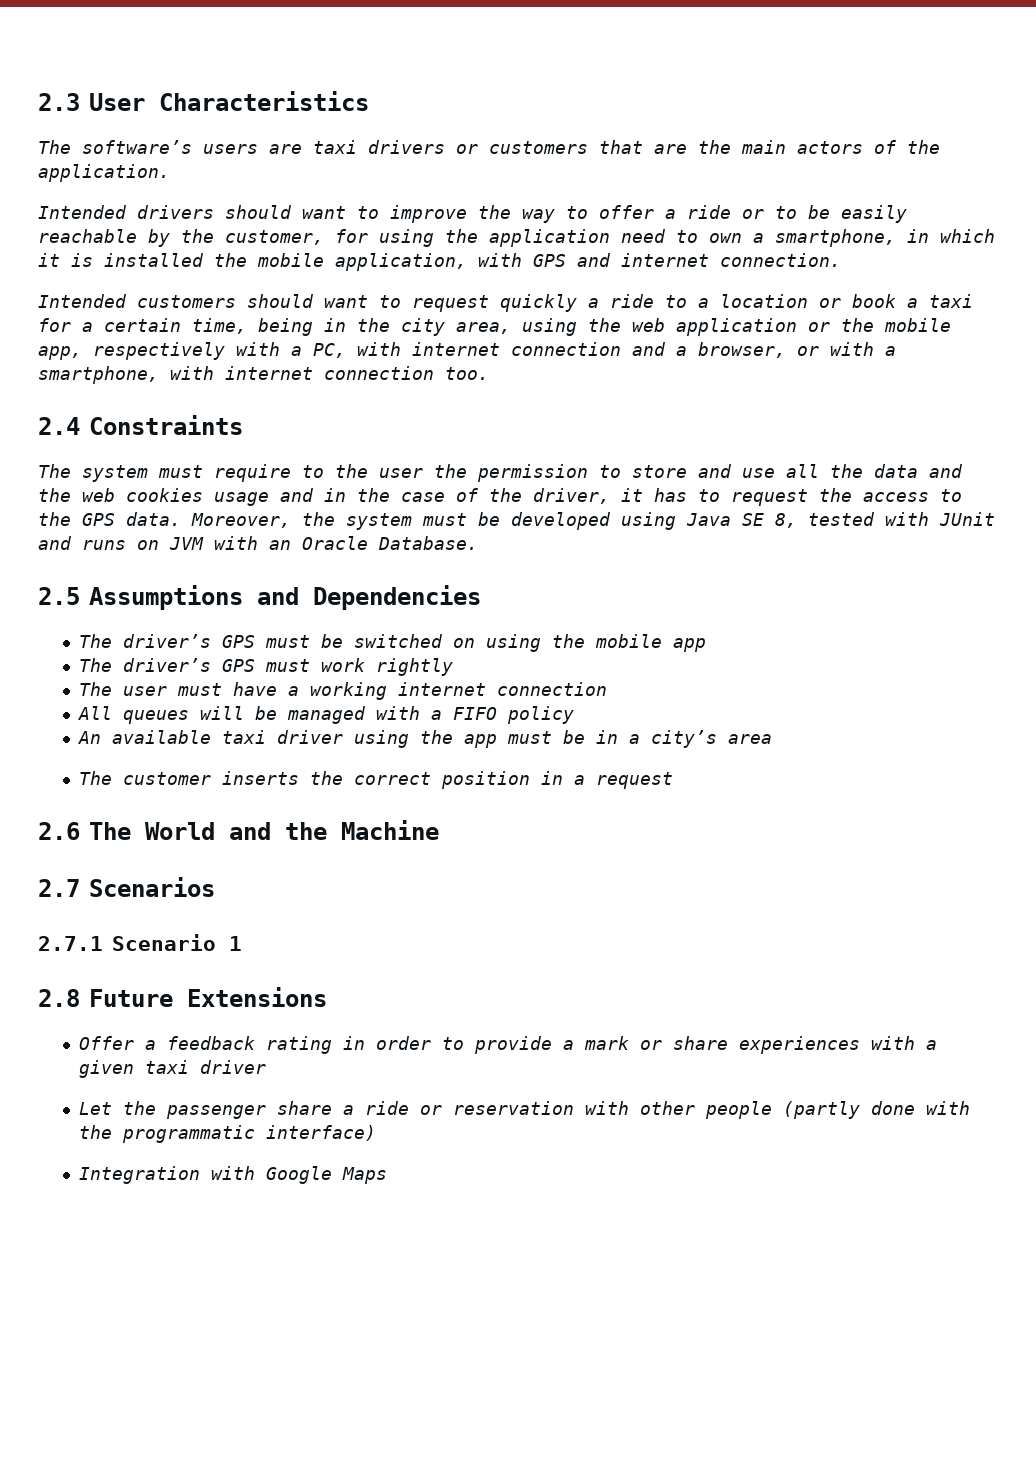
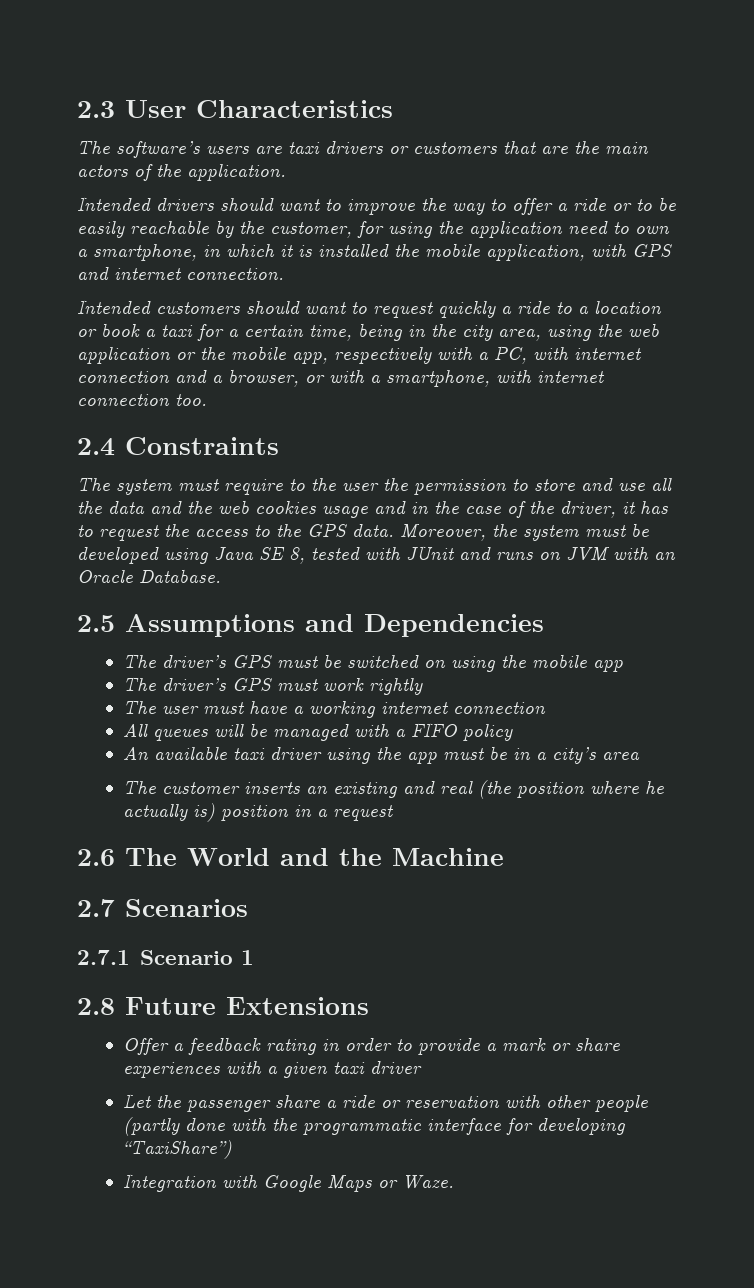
- The customer inserts the correct position in a request
+ The customer inserts an existing and real (the position where he actually is) position in a request
- Let the passenger share a ride or reservation with other people (partly done with the programmatic interface)
+ Let the passenger share a ride or reservation with other people (partly done with the programmatic interface for developing “TaxiShare”)
- Integration with Google Maps
+ Integration with Google Maps or Waze.

